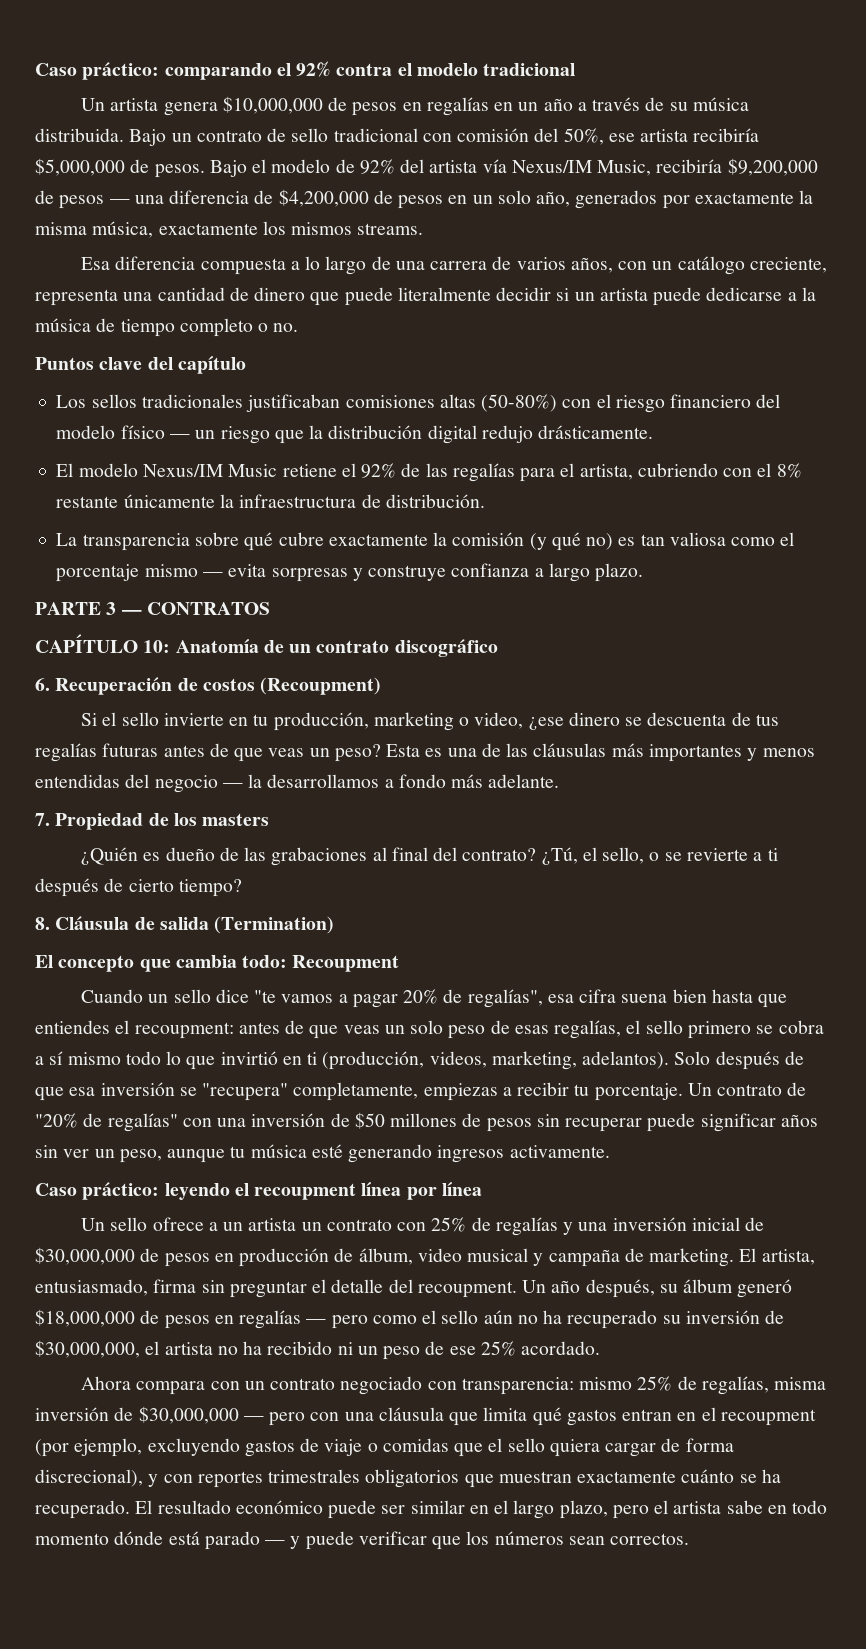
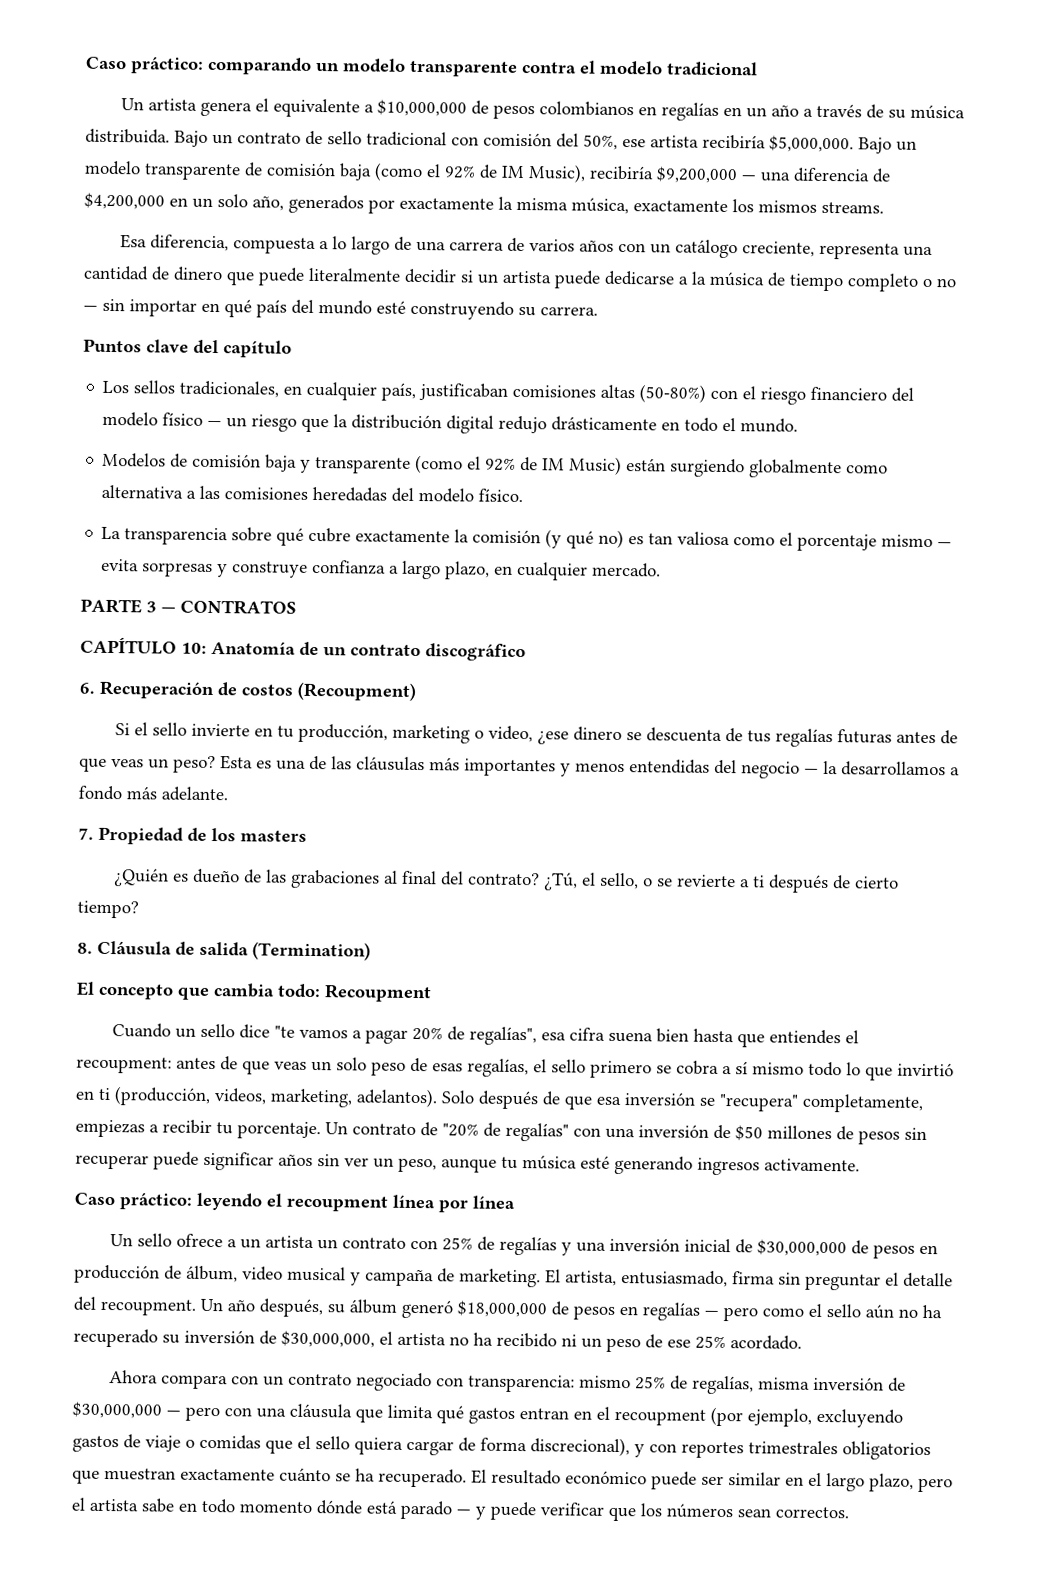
- Caso práctico: comparando el 92% contra el modelo tradicional
+ Caso práctico: comparando un modelo transparente contra el modelo tradicional
- Un artista genera $10,000,000 de pesos en regalías en un año a través de su música distribuida.
+ Un artista genera el equivalente a $10,000,000 de pesos colombianos en regalías en un año a través de su música distribuida.
- Bajo un contrato de sello tradicional con comisión del 50%, ese artista recibiría $5,000,000 de pesos. Bajo el modelo de 92% del artista vía Nexus/IM Music, recibiría $9,200,000 de pesos — una diferencia de $4,200,000 de pesos en un solo año, generados por exactamente la misma música, exactamente los mismos streams.
+ Bajo un contrato de sello tradicional con comisión del 50%, ese artista recibiría $5,000,000. Bajo un modelo transparente de comisión baja (como el 92% de IM Music), recibiría $9,200,000 — una diferencia de $4,200,000 en un solo año, generados por exactamente la misma música, exactamente los mismos streams.
- Esa diferencia compuesta a lo largo de una carrera de varios años, con un catálogo creciente, representa una cantidad de dinero que puede literalmente decidir si un artista puede dedicarse a la música de tiempo completo o no.
+ Esa diferencia, compuesta a lo largo de una carrera de varios años con un catálogo creciente, representa una cantidad de dinero que puede literalmente decidir si un artista puede dedicarse a la música de tiempo completo o no — sin importar en qué país del mundo esté construyendo su carrera.
- Los sellos tradicionales justificaban comisiones altas (50-80%) con el riesgo financiero del modelo físico — un riesgo que la distribución digital redujo drásticamente.
- El modelo Nexus/IM Music retiene el 92% de las regalías para el artista, cubriendo con el 8% restante únicamente la infraestructura de distribución.
+ Los sellos tradicionales, en cualquier país, justificaban comisiones altas (50-80%) con el riesgo financiero del modelo físico — un riesgo que la distribución digital redujo drásticamente en todo el mundo.
+ Modelos de comisión baja y transparente (como el 92% de IM Music) están surgiendo globalmente como alternativa a las comisiones heredadas del modelo físico.
- La transparencia sobre qué cubre exactamente la comisión (y qué no) es tan valiosa como el porcentaje mismo — evita sorpresas y construye confianza a largo plazo.
+ La transparencia sobre qué cubre exactamente la comisión (y qué no) es tan valiosa como el porcentaje mismo — evita sorpresas y construye confianza a largo plazo, en cualquier mercado.

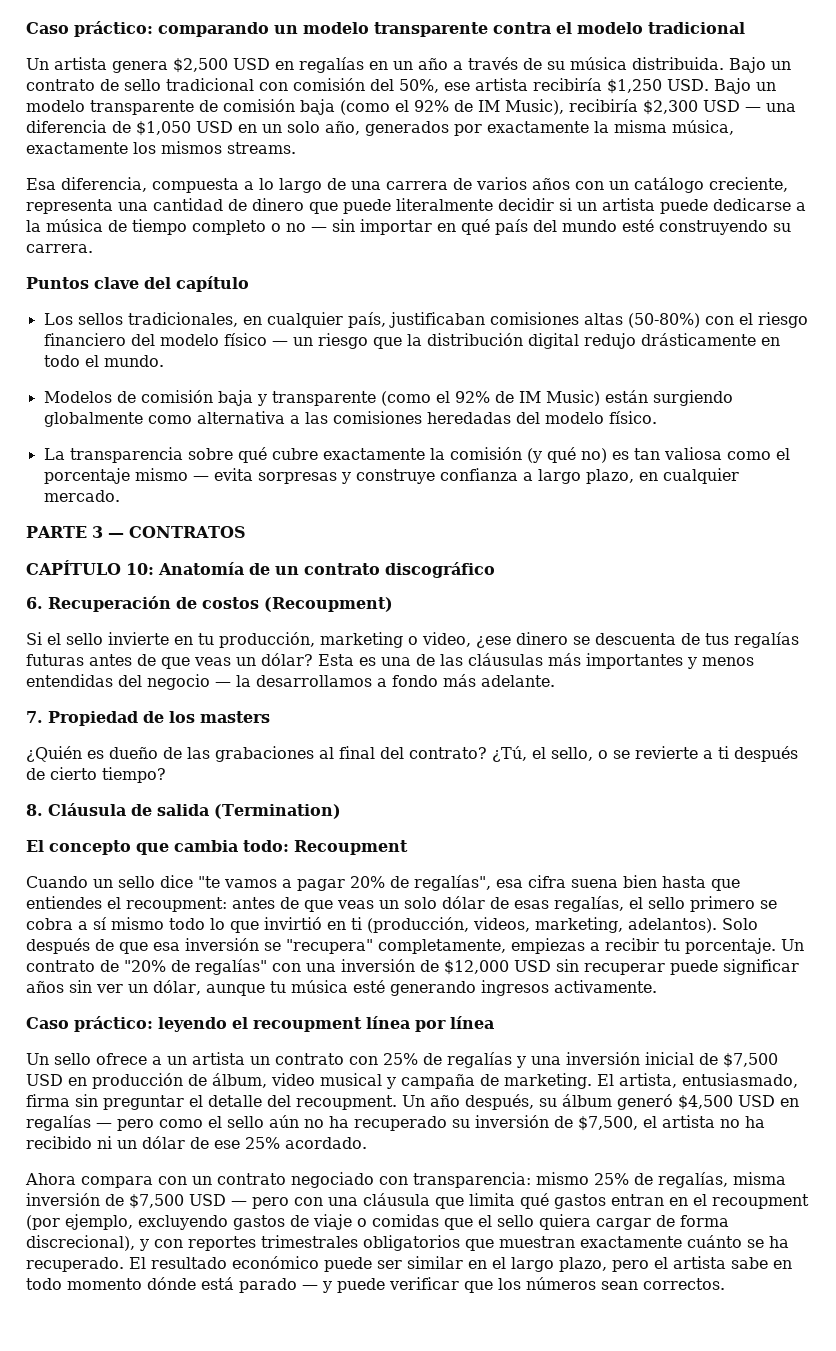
- Un artista genera el equivalente a $10,000,000 de pesos colombianos en regalías en un año a través de su música distribuida.
+ Un artista genera $2,500 USD en regalías en un año a través de su música distribuida.
- Bajo un contrato de sello tradicional con comisión del 50%, ese artista recibiría $5,000,000. Bajo un modelo transparente de comisión baja (como el 92% de IM Music), recibiría $9,200,000 — una diferencia de $4,200,000 en un solo año, generados por exactamente la misma música, exactamente los mismos streams.
+ Bajo un contrato de sello tradicional con comisión del 50%, ese artista recibiría $1,250 USD. Bajo un modelo transparente de comisión baja (como el 92% de IM Music), recibiría $2,300 USD — una diferencia de $1,050 USD en un solo año, generados por exactamente la misma música, exactamente los mismos streams.
- Si el sello invierte en tu producción, marketing o video, ¿ese dinero se descuenta de tus regalías futuras antes de que veas un peso?
+ Si el sello invierte en tu producción, marketing o video, ¿ese dinero se descuenta de tus regalías futuras antes de que veas un dólar?
- Cuando un sello dice "te vamos a pagar 20% de regalías", esa cifra suena bien hasta que entiendes el recoupment: antes de que veas un solo peso de esas regalías, el sello primero se cobra a sí mismo todo lo que invirtió en ti (producción, videos, marketing, adelantos).
+ Cuando un sello dice "te vamos a pagar 20% de regalías", esa cifra suena bien hasta que entiendes el recoupment: antes de que veas un solo dólar de esas regalías, el sello primero se cobra a sí mismo todo lo que invirtió en ti (producción, videos, marketing, adelantos).
- Un contrato de "20% de regalías" con una inversión de $50 millones de pesos sin recuperar puede significar años sin ver un peso, aunque tu música esté generando ingresos activamente.
+ Un contrato de "20% de regalías" con una inversión de $12,000 USD sin recuperar puede significar años sin ver un dólar, aunque tu música esté generando ingresos activamente.
- Un sello ofrece a un artista un contrato con 25% de regalías y una inversión inicial de $30,000,000 de pesos en producción de álbum, video musical y campaña de marketing.
+ Un sello ofrece a un artista un contrato con 25% de regalías y una inversión inicial de $7,500 USD en producción de álbum, video musical y campaña de marketing.
- Un año después, su álbum generó $18,000,000 de pesos en regalías — pero como el sello aún no ha recuperado su inversión de $30,000,000, el artista no ha recibido ni un peso de ese 25% acordado.
+ Un año después, su álbum generó $4,500 USD en regalías — pero como el sello aún no ha recuperado su inversión de $7,500, el artista no ha recibido ni un dólar de ese 25% acordado.
- Ahora compara con un contrato negociado con transparencia: mismo 25% de regalías, misma inversión de $30,000,000 — pero con una cláusula que limita qué gastos entran en el recoupment (por ejemplo, excluyendo gastos de viaje o comidas que el sello quiera cargar de forma discrecional), y con reportes trimestrales obligatorios que muestran exactamente cuánto se ha recuperado.
+ Ahora compara con un contrato negociado con transparencia: mismo 25% de regalías, misma inversión de $7,500 USD — pero con una cláusula que limita qué gastos entran en el recoupment (por ejemplo, excluyendo gastos de viaje o comidas que el sello quiera cargar de forma discrecional), y con reportes trimestrales obligatorios que muestran exactamente cuánto se ha recuperado.

